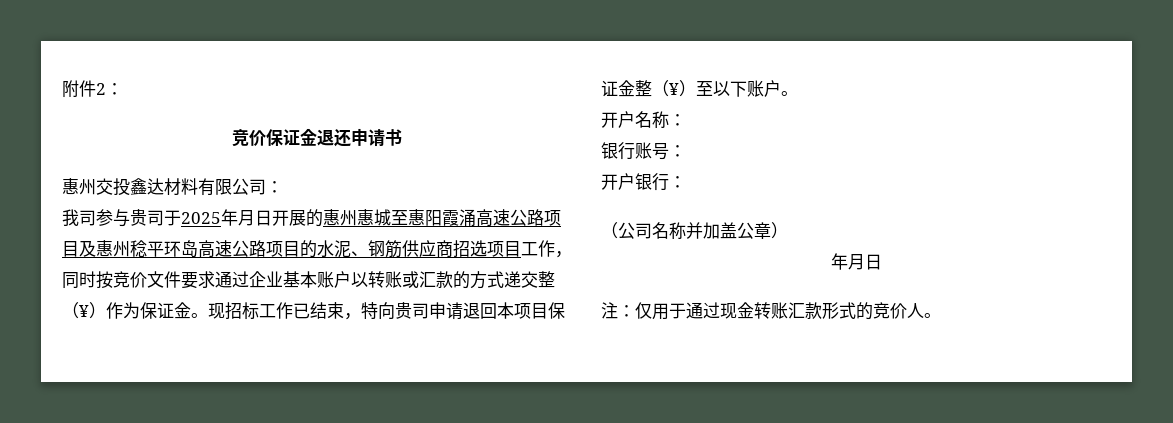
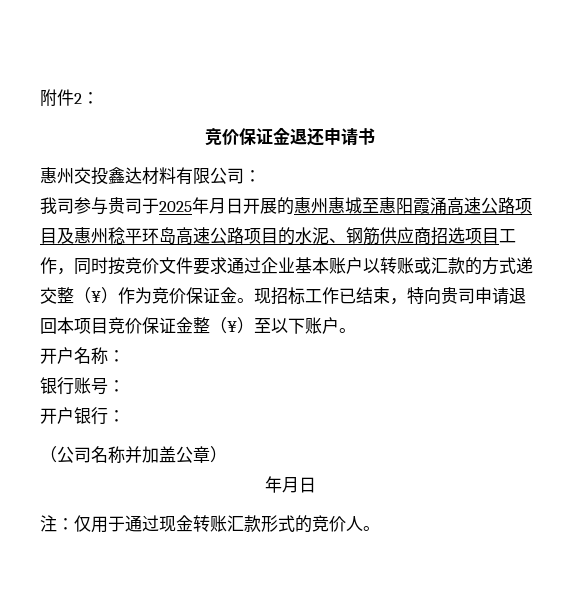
- 我司参与贵司于2025年月日开展的惠州惠城至惠阳霞涌高速公路项目及惠州稔平环岛高速公路项目的水泥、钢筋供应商招选项目工作，同时按竞价文件要求通过企业基本账户以转账或汇款的方式递交整（¥）作为保证金。
+ 我司参与贵司于2025年月日开展的惠州惠城至惠阳霞涌高速公路项目及惠州稔平环岛高速公路项目的水泥、钢筋供应商招选项目工作，同时按竞价文件要求通过企业基本账户以转账或汇款的方式递交整（¥）作为竞价保证金。
- 现招标工作已结束，特向贵司申请退回本项目保证金整（¥）至以下账户。
+ 现招标工作已结束，特向贵司申请退回本项目竞价保证金整（¥）至以下账户。

